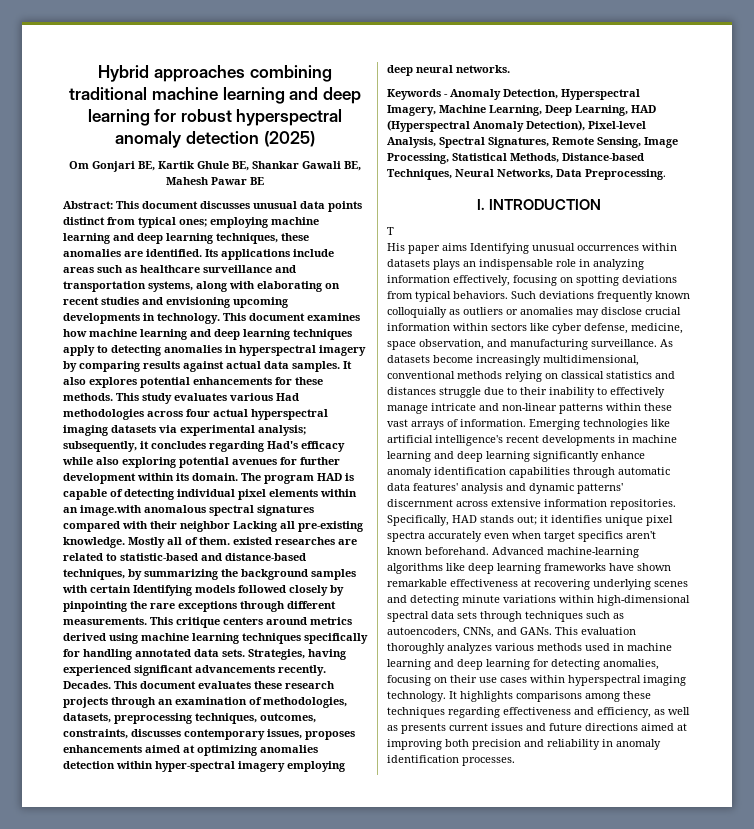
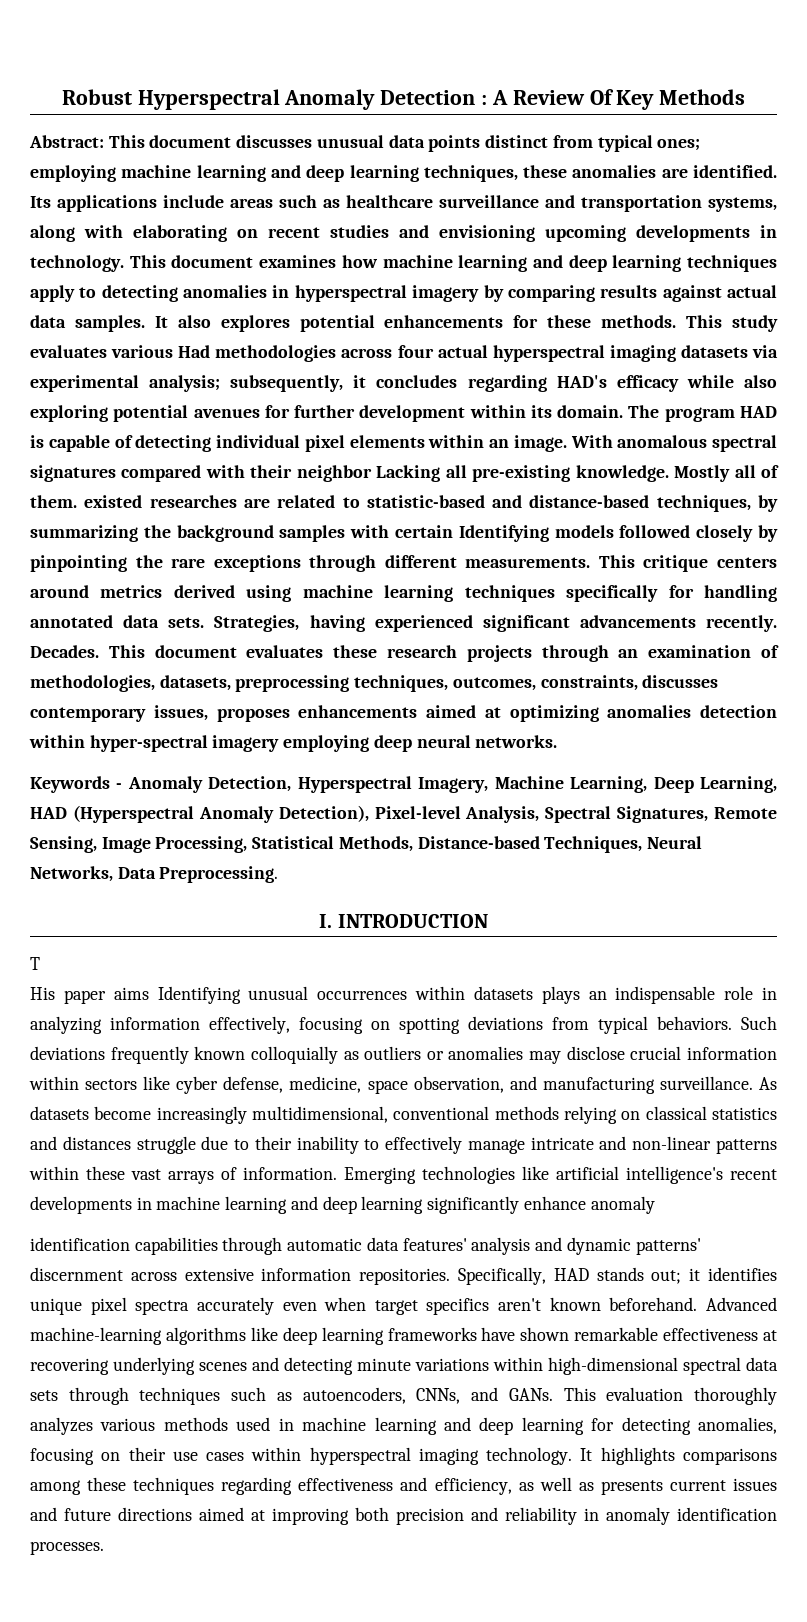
- Hybrid approaches combining traditional machine learning and deep learning for robust hyperspectral anomaly detection (2025)
- Om Gonjari BE, Kartik Ghule BE, Shankar Gawali BE, Mahesh Pawar BE
+ Robust Hyperspectral Anomaly Detection : A Review Of Key Methods
- This study evaluates various Had methodologies across four actual hyperspectral imaging datasets via experimental analysis; subsequently, it concludes regarding Had's efficacy while also exploring potential avenues for further development within its domain.
+ This study evaluates various Had methodologies across four actual hyperspectral imaging datasets via experimental analysis; subsequently, it concludes regarding HAD's efficacy while also exploring potential avenues for further development within its domain.
- The program HAD is capable of detecting individual pixel elements within an image.with anomalous spectral signatures compared with their neighbor Lacking all pre-existing knowledge.
+ The program HAD is capable of detecting individual pixel elements within an image. With anomalous spectral signatures compared with their neighbor Lacking all pre-existing knowledge.
- Emerging technologies like artificial intelligence's recent developments in machine learning and deep learning significantly enhance anomaly identification capabilities through automatic data features' analysis and dynamic patterns' discernment across extensive information repositories.
+ Emerging technologies like artificial intelligence's recent developments in machine learning and deep learning significantly enhance anomaly
+ identification capabilities through automatic data features' analysis and dynamic patterns' discernment across extensive information repositories.

